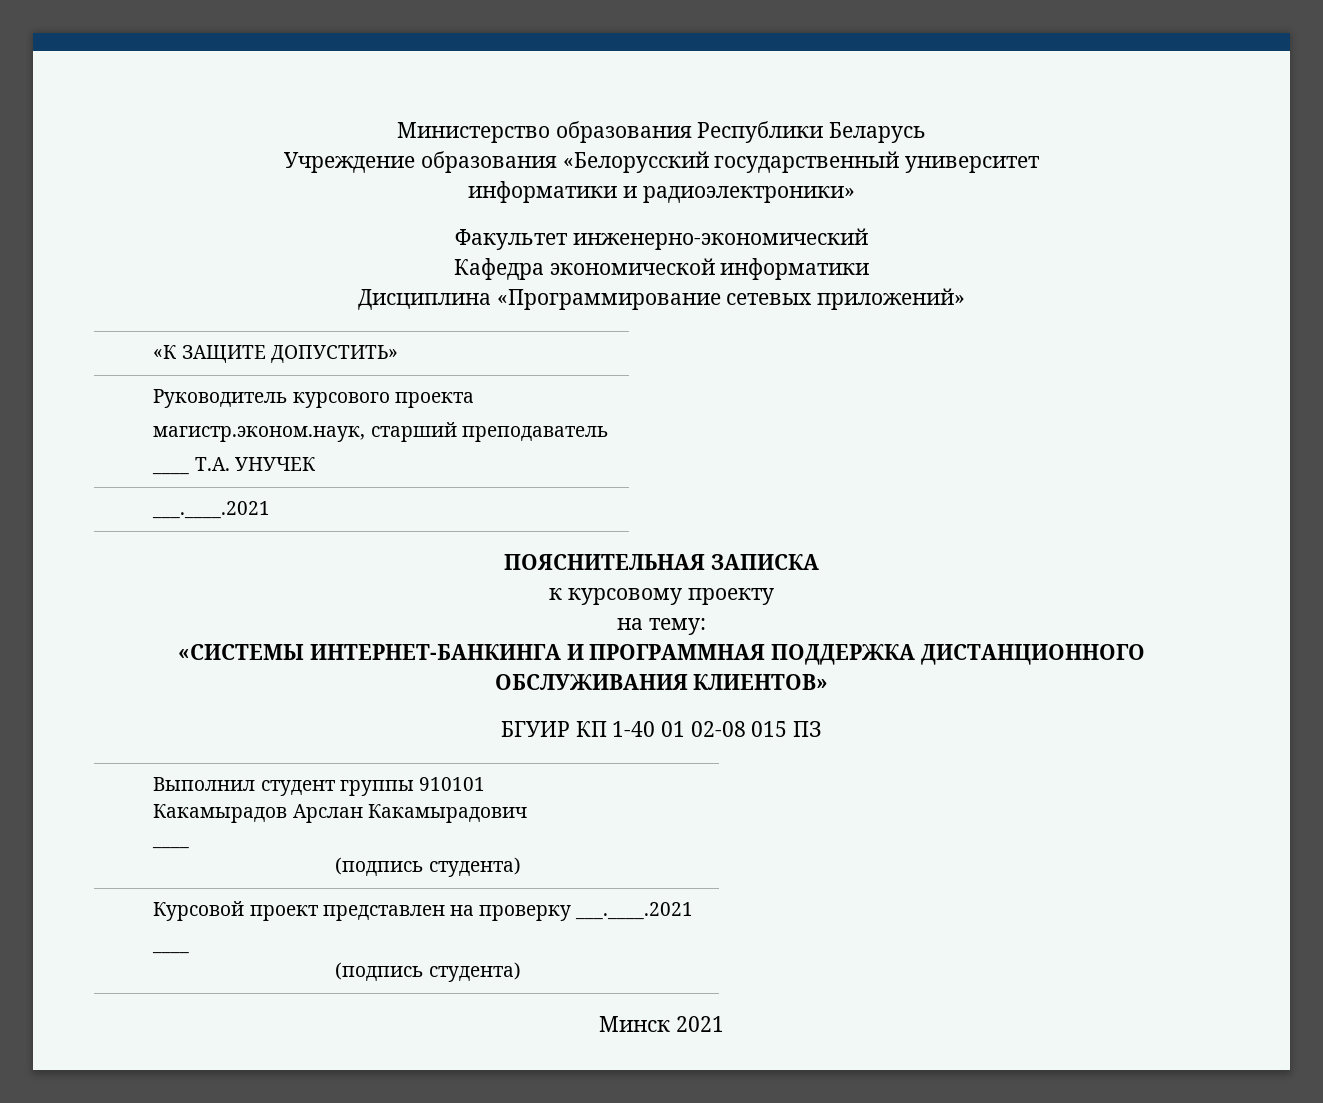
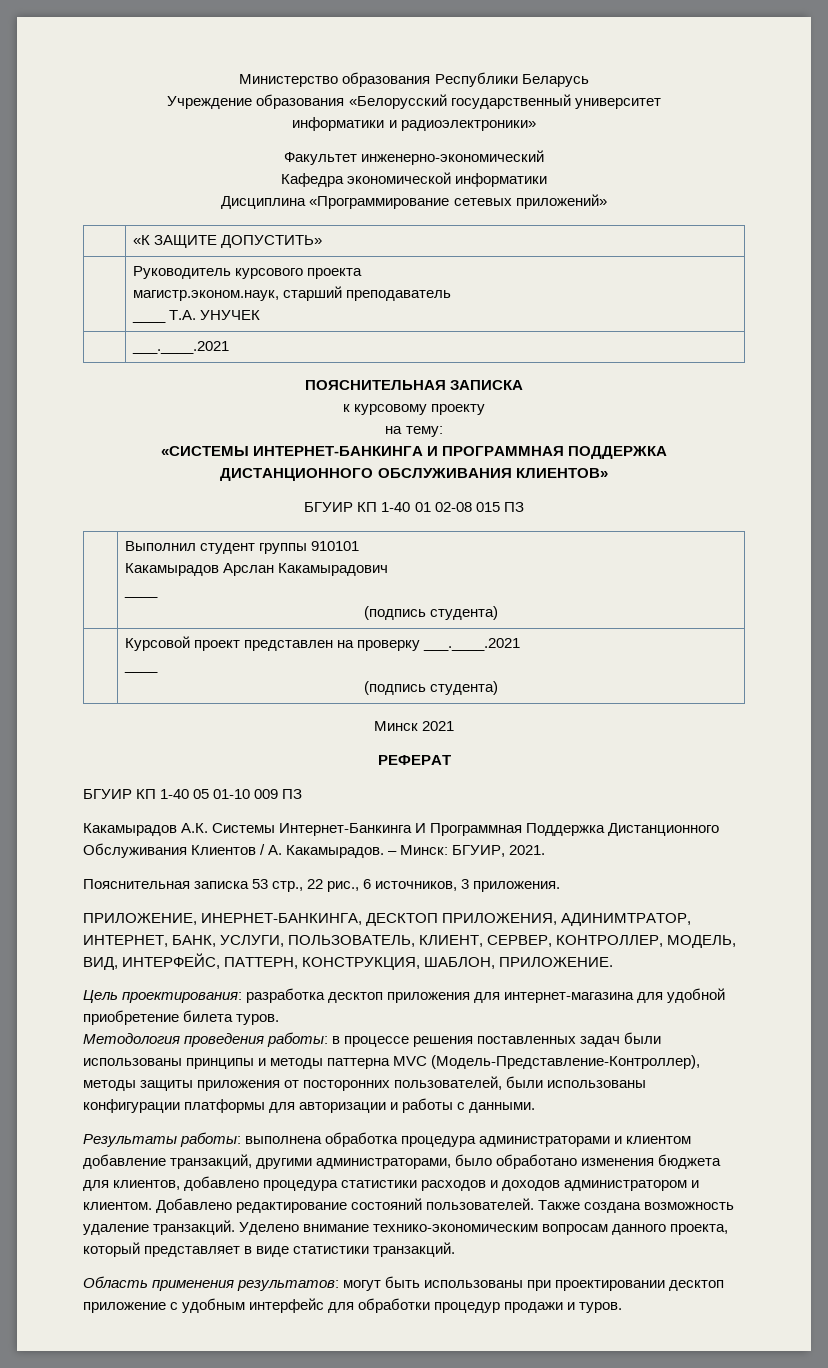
+ РЕФЕРАТ
+ БГУИР КП 1-40 05 01-10 009 ПЗ
+ Какамырадов А.К. Системы Интернет-Банкинга И Программная Поддержка Дистанционного Обслуживания Клиентов / А. Какамырадов. – Минск: БГУИР, 2021.
+ Пояснительная записка 53 стр., 22 рис., 6 источников, 3 приложения.
+ ПРИЛОЖЕНИЕ, ИНЕРНЕТ-БАНКИНГА, ДЕСКТОП ПРИЛОЖЕНИЯ, АДИНИМТРАТОР, ИНТЕРНЕТ, БАНК, УСЛУГИ, ПОЛЬЗОВАТЕЛЬ, КЛИЕНТ, СЕРВЕР, КОНТРОЛЛЕР, МОДЕЛЬ, ВИД, ИНТЕРФЕЙС, ПАТТЕРН, КОНСТРУКЦИЯ, ШАБЛОН, ПРИЛОЖЕНИЕ.
+ Цель проектирования: разработка десктоп приложения для интернет-магазина для удобной приобретение билета туров.
+ Методология проведения работы: в процессе решения поставленных задач были использованы принципы и методы паттерна MVC (Модель-Представление-Контроллер), методы защиты приложения от посторонних пользователей, были использованы конфигурации платформы для авторизации и работы с данными.
+ Результаты работы: выполнена обработка процедура администраторами и клиентом добавление транзакций, другими администраторами, было обработано изменения бюджета для клиентов, добавлено процедура статистики расходов и доходов администратором и клиентом. Добавлено редактирование состояний пользователей. Также создана возможность удаление транзакций. Уделено внимание технико-экономическим вопросам данного проекта, который представляет в виде статистики транзакций.
+ Область применения результатов: могут быть использованы при проектировании десктоп приложение с удобным интерфейс для обработки процедур продажи и туров.

